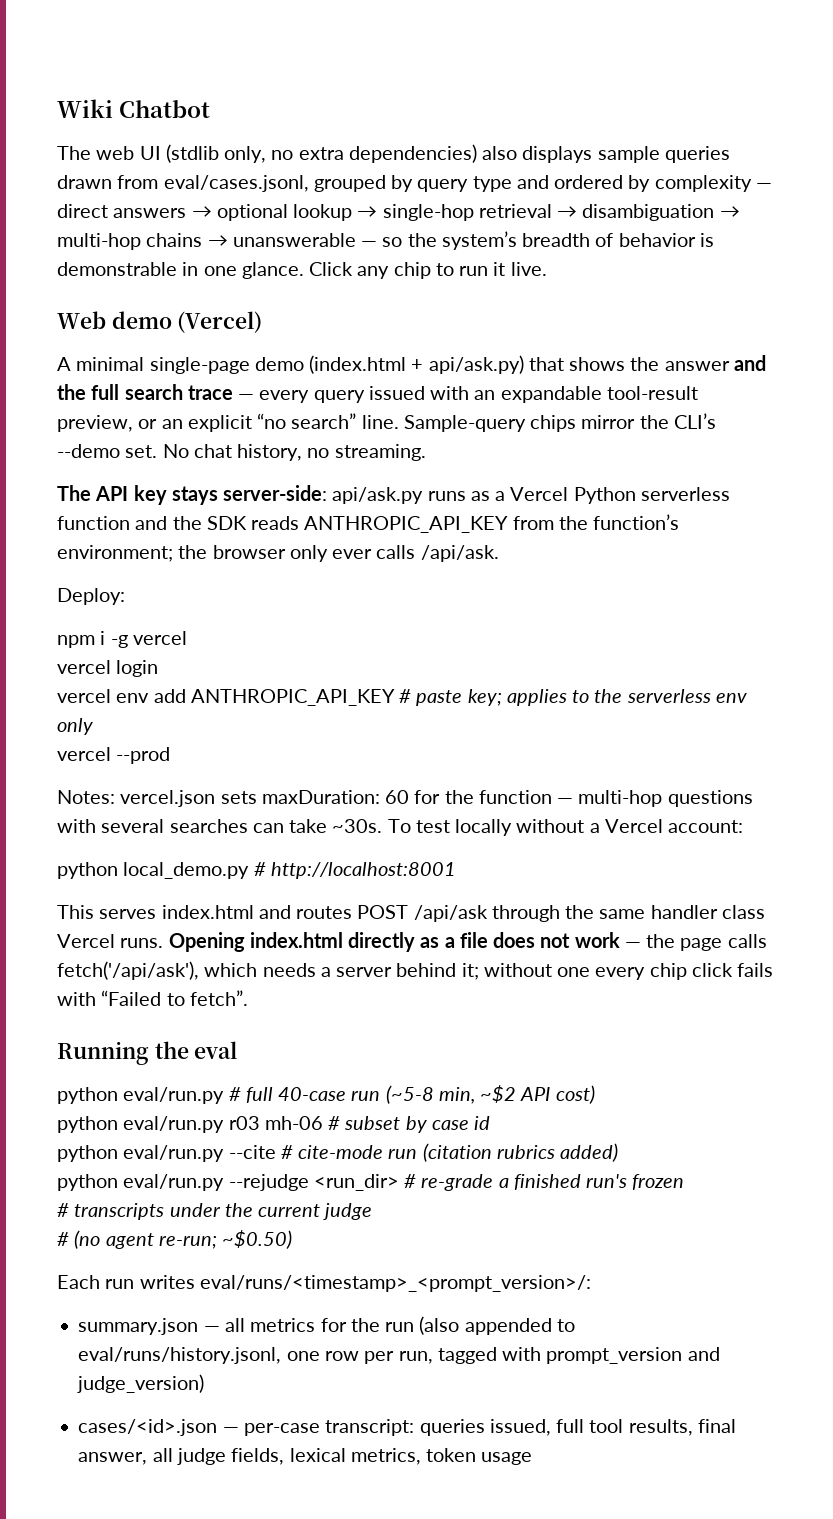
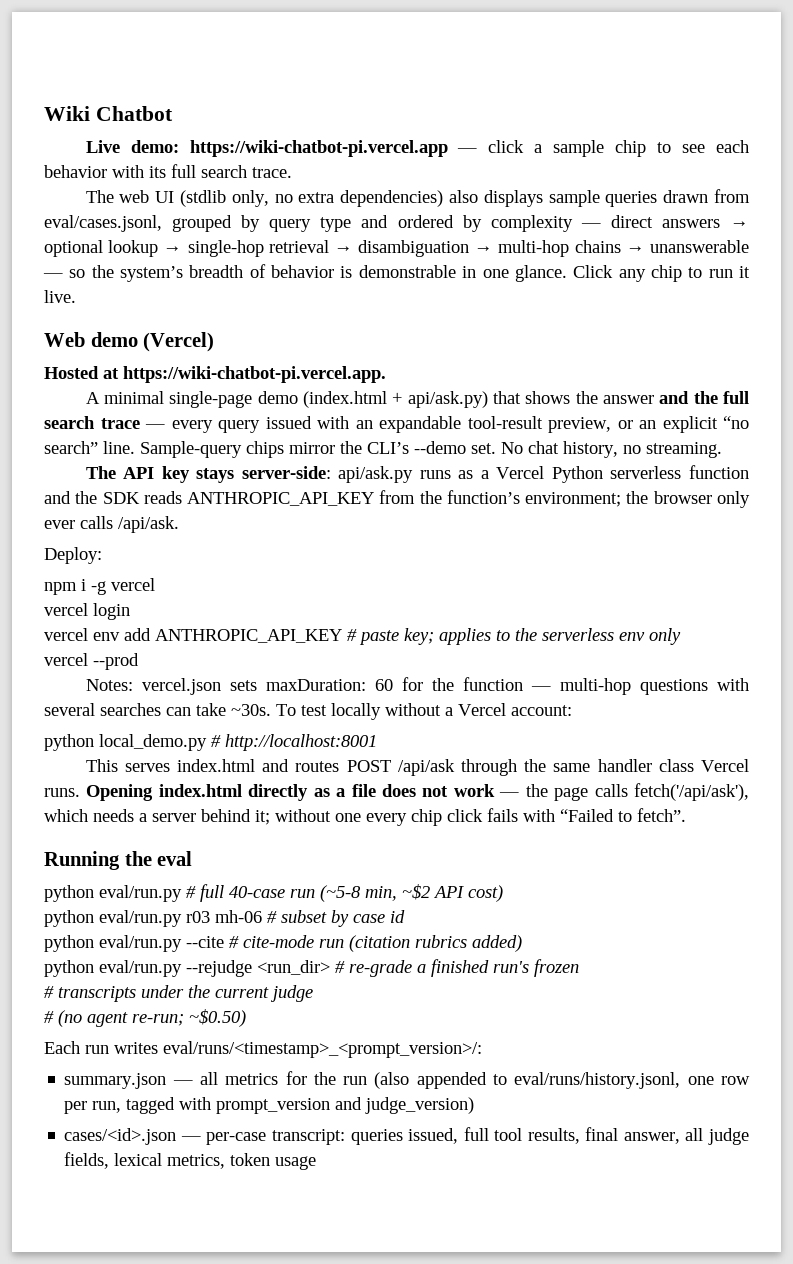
+ Live demo: https://wiki-chatbot-pi.vercel.app — click a sample chip to see each behavior with its full search trace.
+ Hosted at https://wiki-chatbot-pi.vercel.app.

